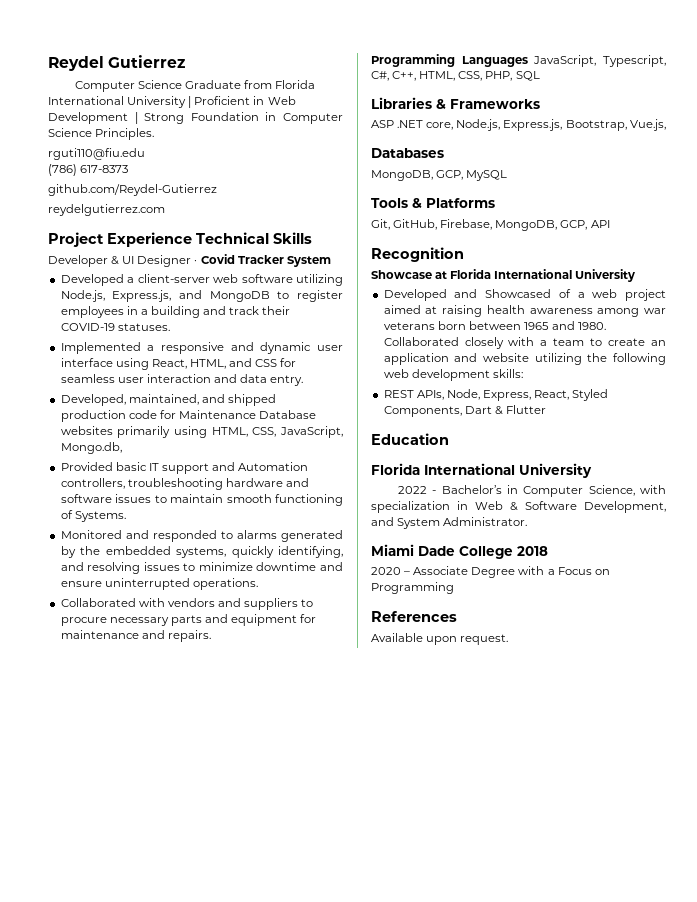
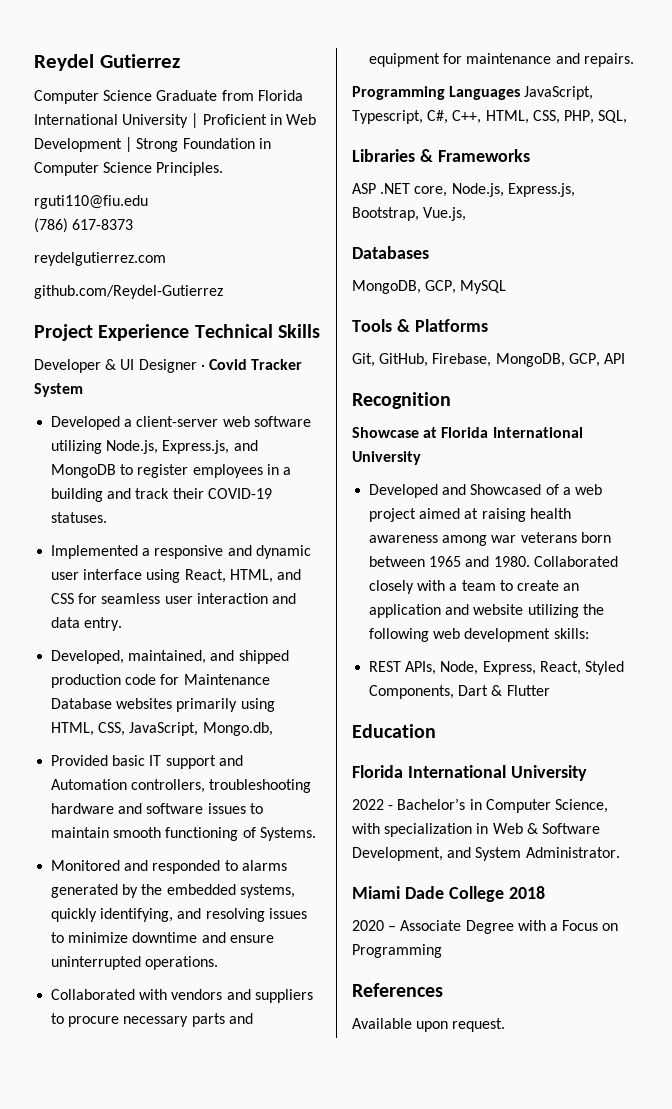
+ reydelgutierrez.com
- reydelgutierrez.com
- Programming Languages JavaScript, Typescript, C#, C++, HTML, CSS, PHP, SQL
+ Programming Languages JavaScript, Typescript, C#, C++, HTML, CSS, PHP, SQL,

